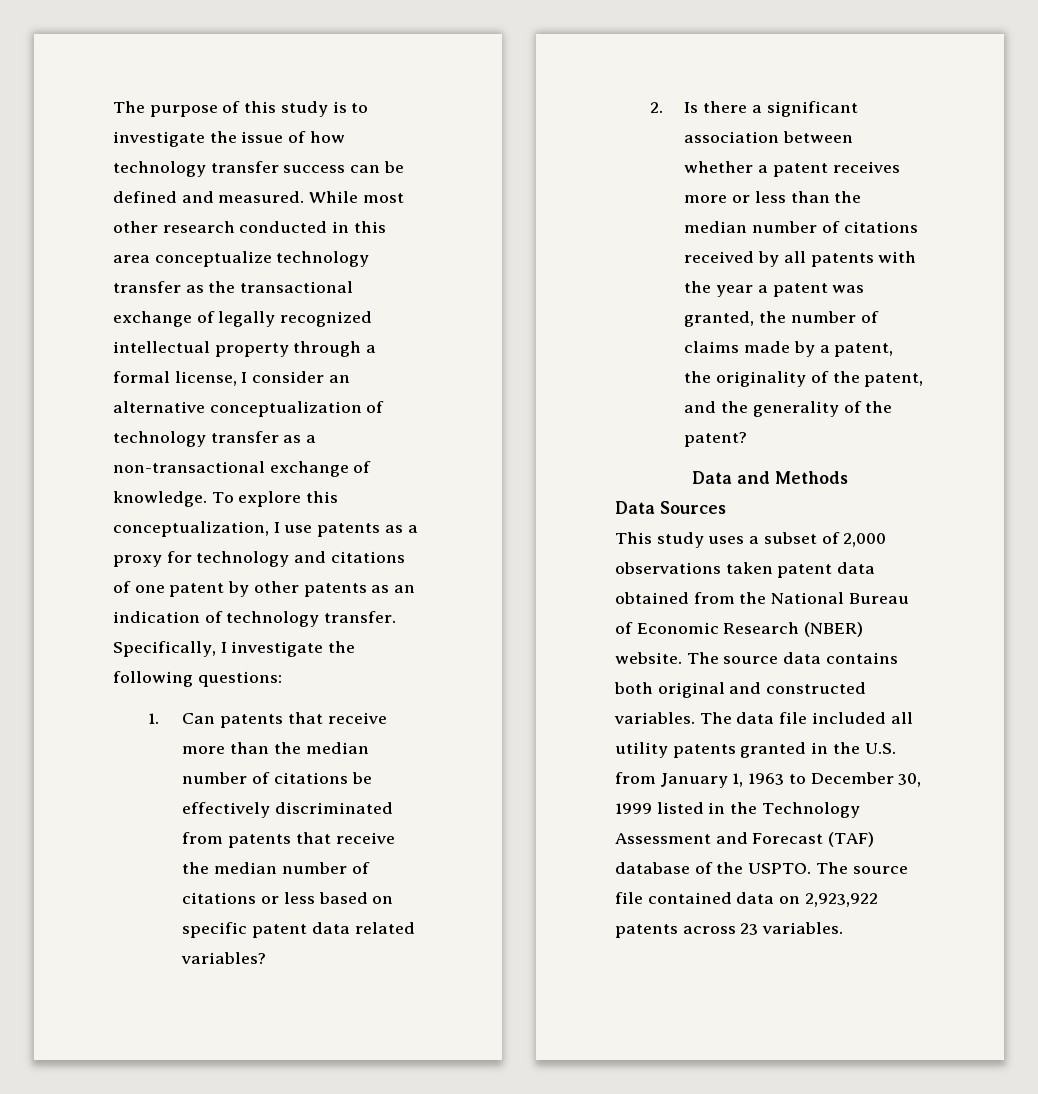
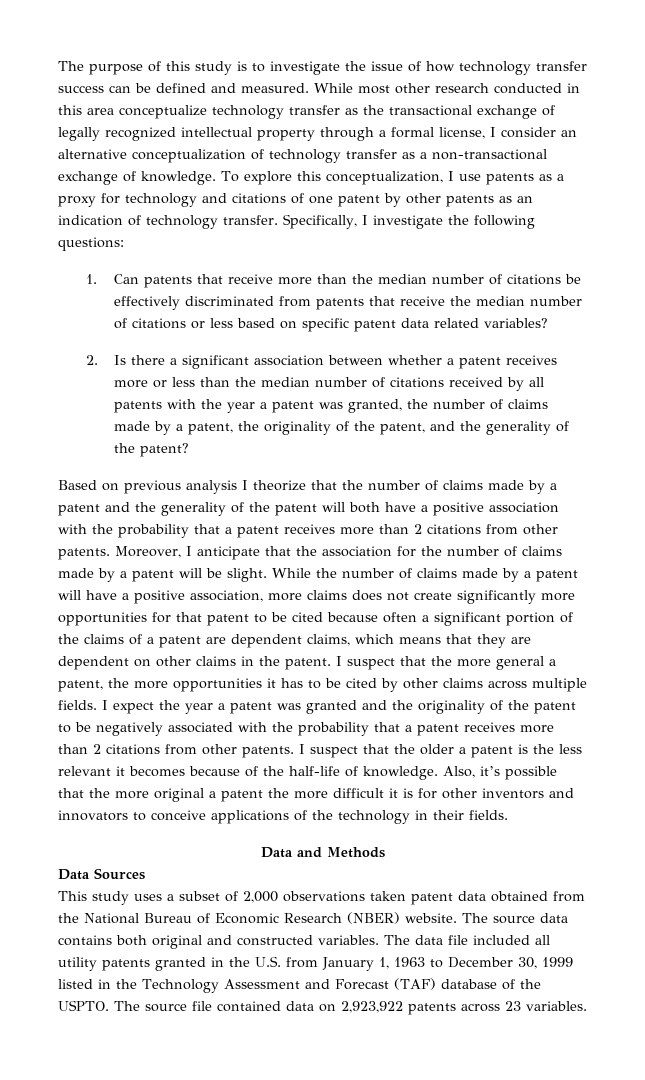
+ Based on previous analysis I theorize that the number of claims made by a patent and the generality of the patent will both have a positive association with the probability that a patent receives more than 2 citations from other patents. Moreover, I anticipate that the association for the number of claims made by a patent will be slight. While the number of claims made by a patent will have a positive association, more claims does not create significantly more opportunities for that patent to be cited because often a significant portion of the claims of a patent are dependent claims, which means that they are dependent on other claims in the patent. I suspect that the more general a patent, the more opportunities it has to be cited by other claims across multiple fields. I expect the year a patent was granted and the originality of the patent to be negatively associated with the probability that a patent receives more than 2 citations from other patents. I suspect that the older a patent is the less relevant it becomes because of the half-life of knowledge. Also, it’s possible that the more original a patent the more difficult it is for other inventors and innovators to conceive applications of the technology in their fields.

